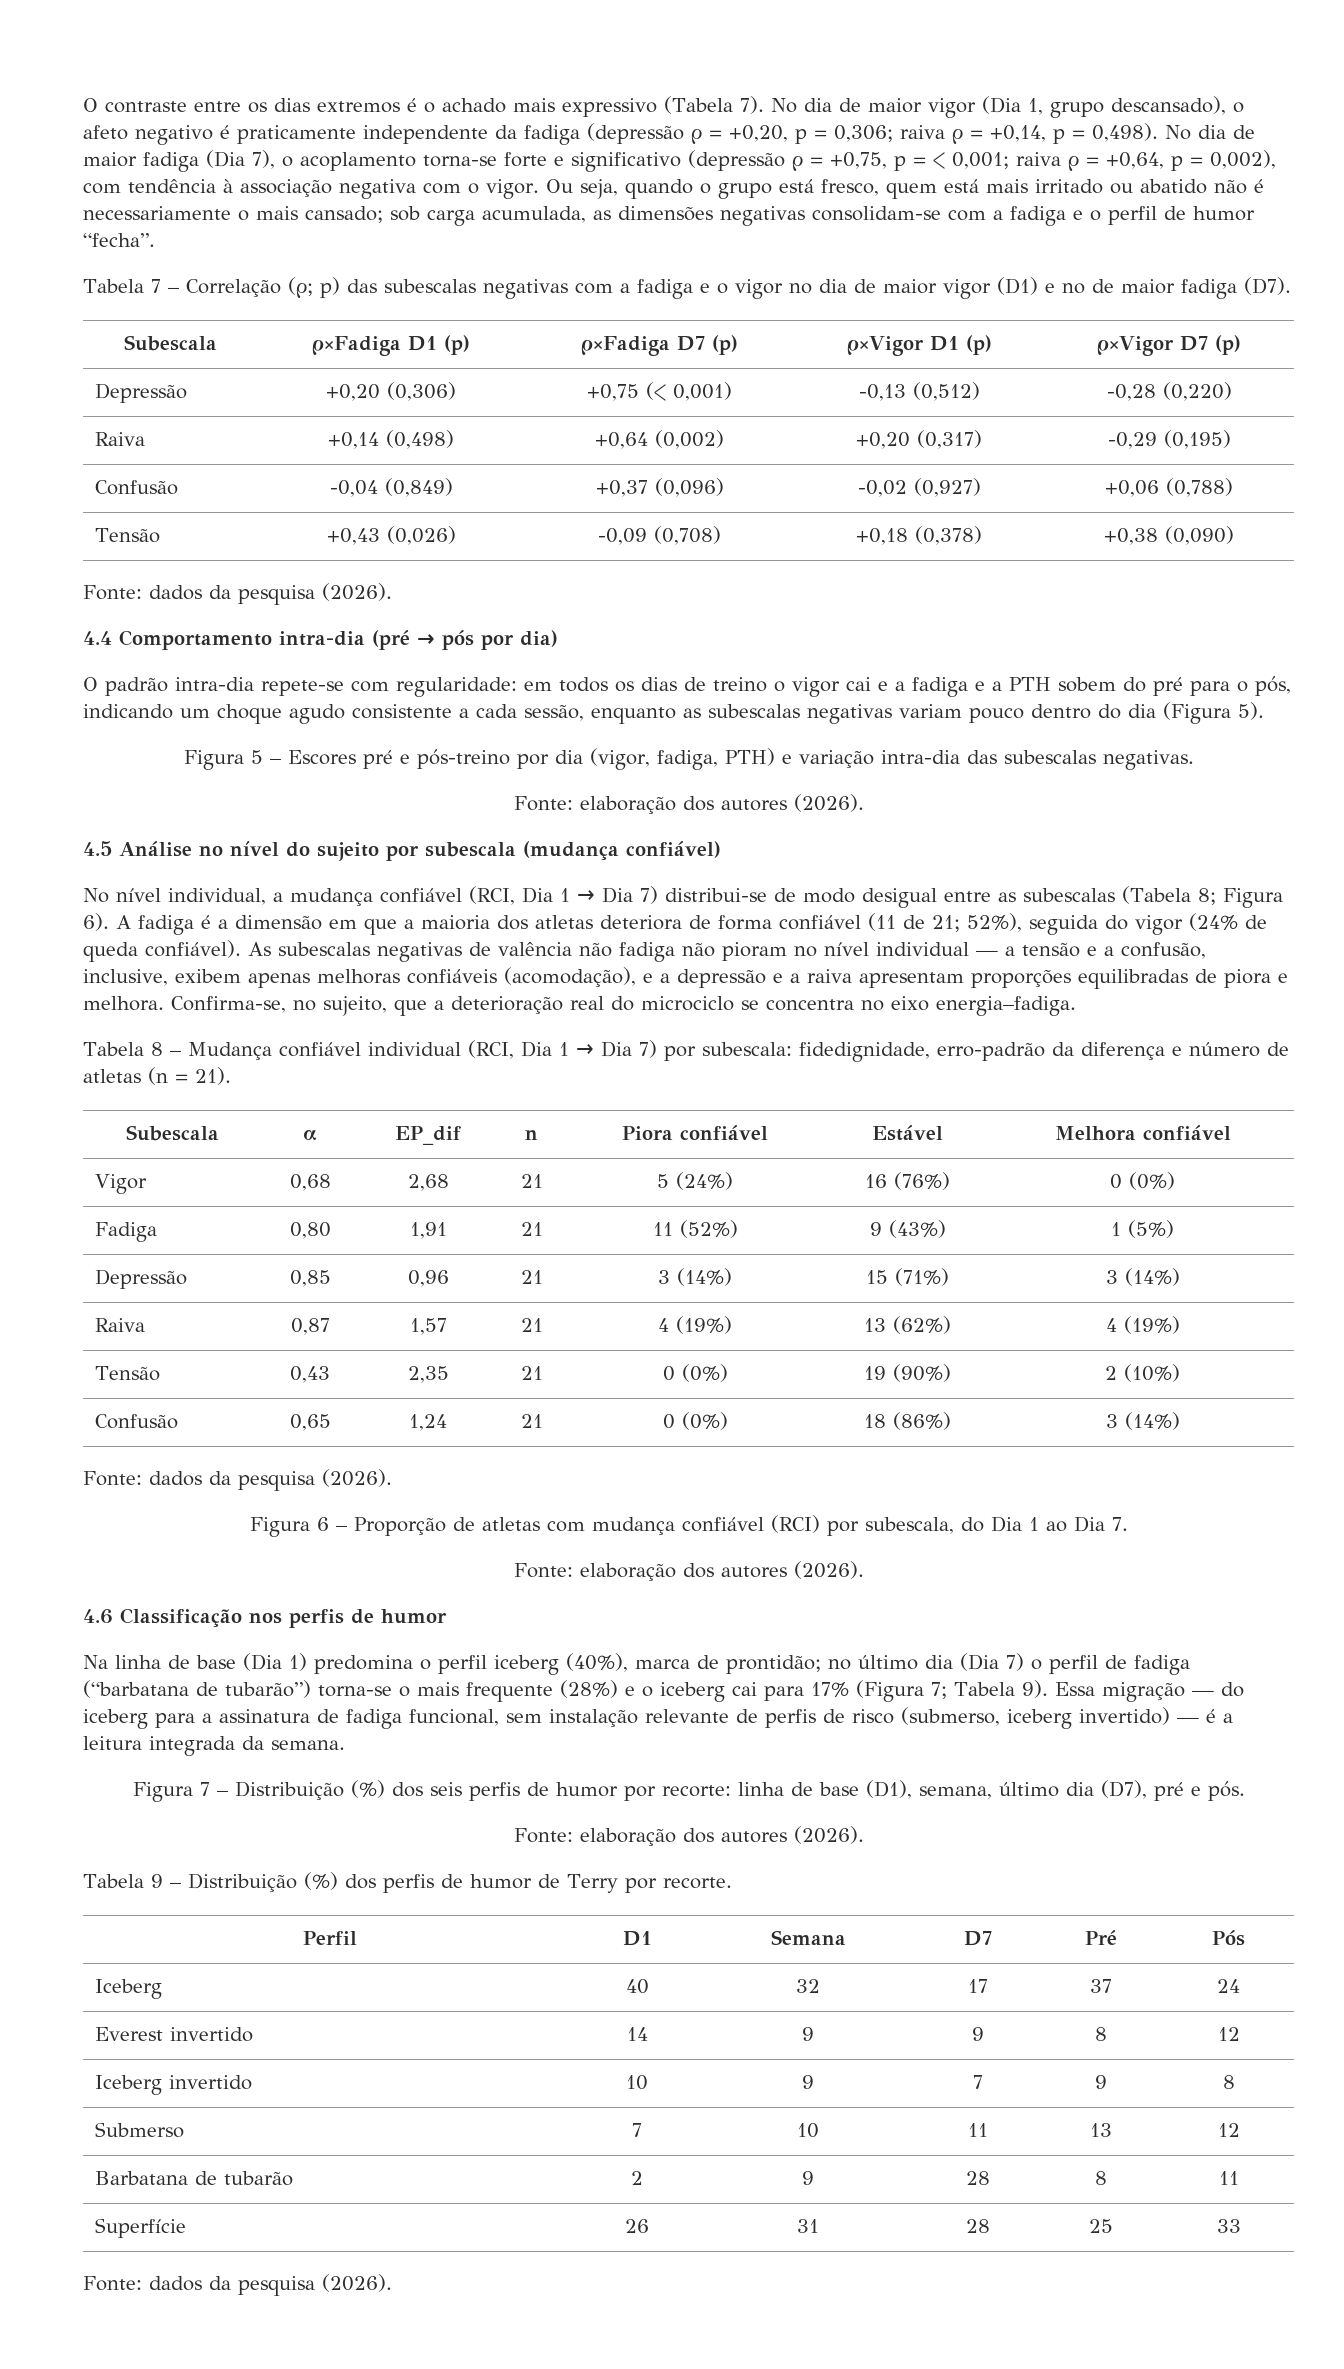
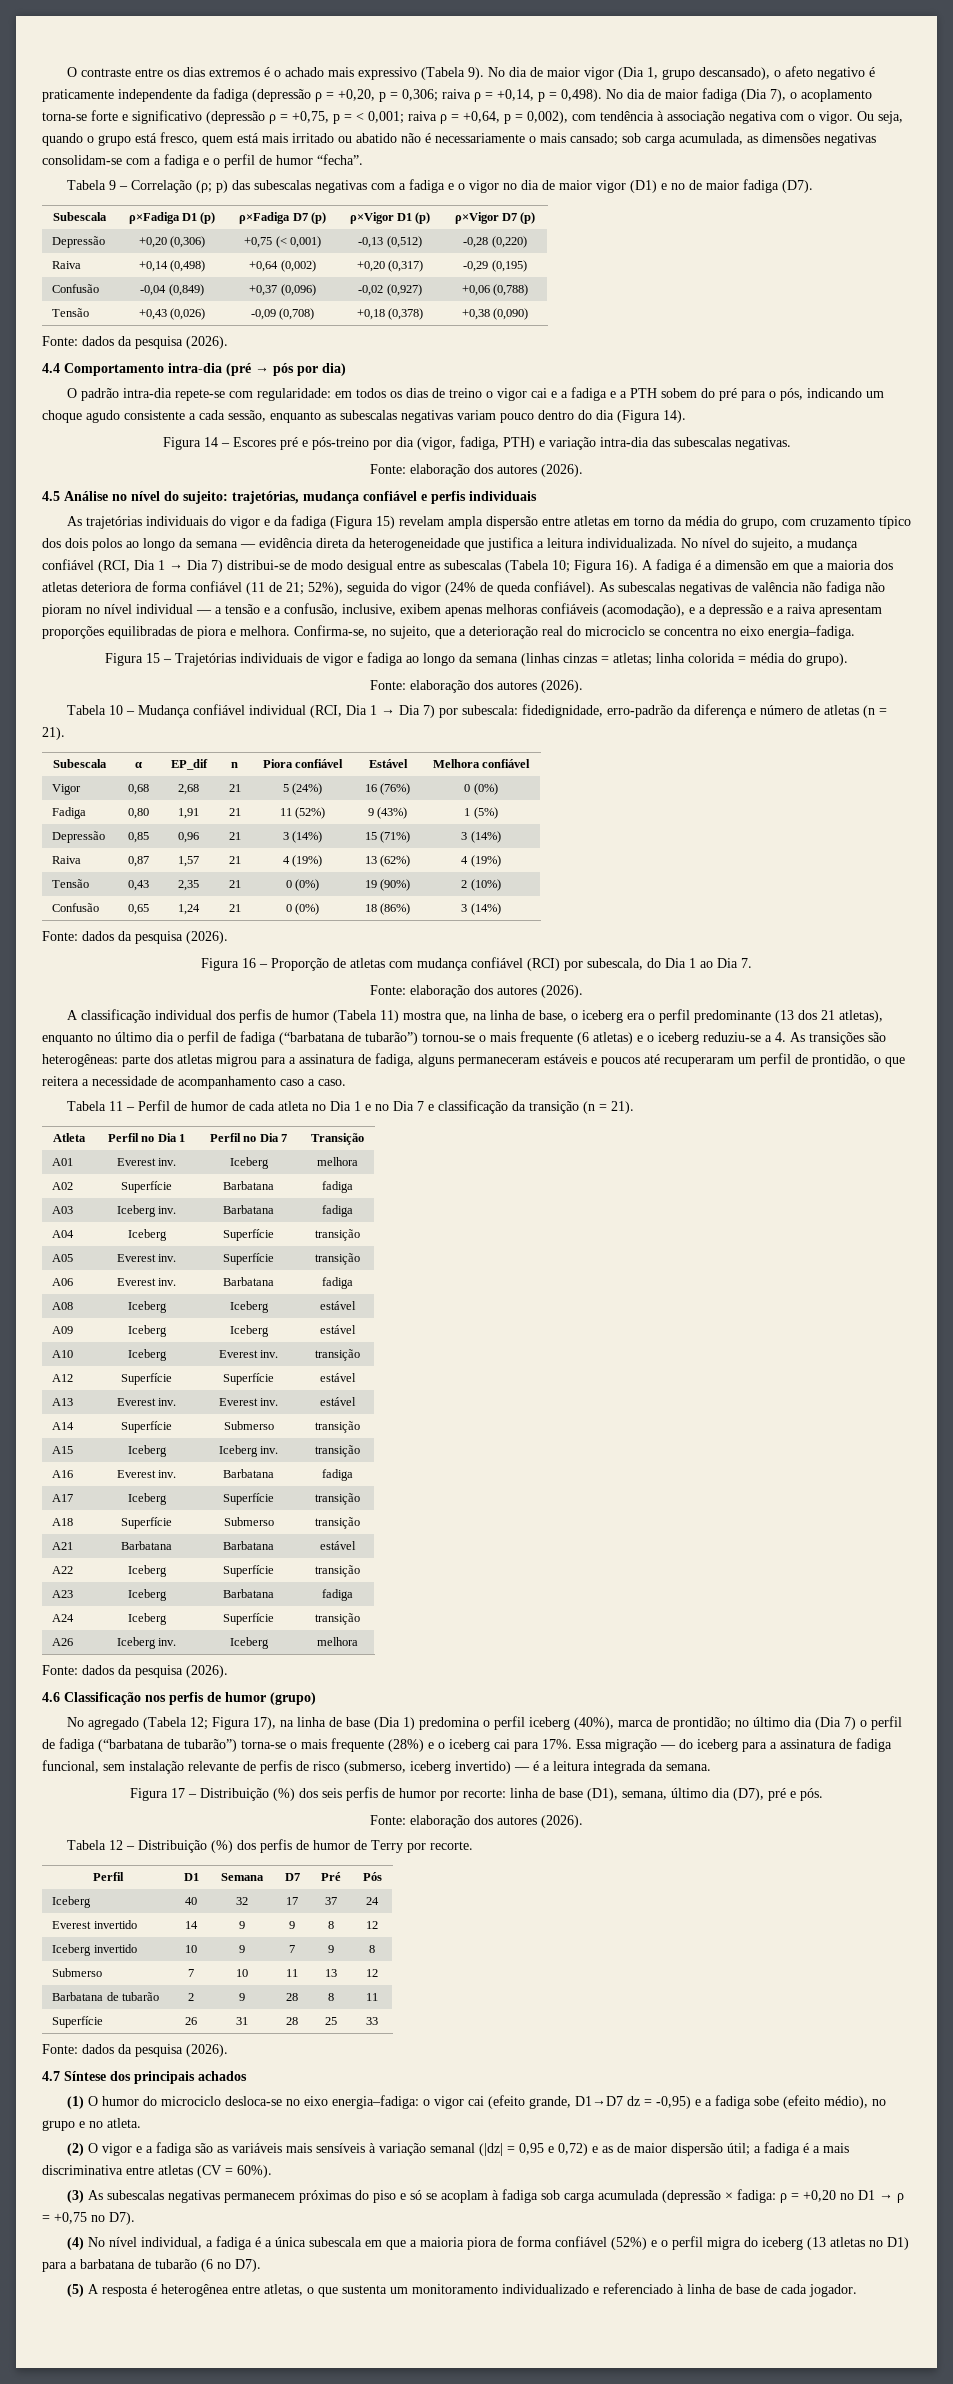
- O contraste entre os dias extremos é o achado mais expressivo (Tabela 7).
+ O contraste entre os dias extremos é o achado mais expressivo (Tabela 9).
- Tabela 7 – Correlação (ρ; p) das subescalas negativas com a fadiga e o vigor no dia de maior vigor (D1) e no de maior fadiga (D7).
+ Tabela 9 – Correlação (ρ; p) das subescalas negativas com a fadiga e o vigor no dia de maior vigor (D1) e no de maior fadiga (D7).
- em todos os dias de treino o vigor cai e a fadiga e a PTH sobem do pré para o pós, indicando um choque agudo consistente a cada sessão, enquanto as subescalas negativas variam pouco dentro do dia (Figura 5).
- Figura 5 – Escores pré e pós-treino por dia (vigor, fadiga, PTH) e variação intra-dia das subescalas negativas.
+ em todos os dias de treino o vigor cai e a fadiga e a PTH sobem do pré para o pós, indicando um choque agudo consistente a cada sessão, enquanto as subescalas negativas variam pouco dentro do dia (Figura 14).
+ Figura 14 – Escores pré e pós-treino por dia (vigor, fadiga, PTH) e variação intra-dia das subescalas negativas.
- 4.5 Análise no nível do sujeito por subescala (mudança confiável)
- No nível individual, a mudança confiável (RCI, Dia 1 → Dia 7) distribui-se de modo desigual entre as subescalas (Tabela 8; Figura 6).
+ 4.5 Análise no nível do sujeito: trajetórias, mudança confiável e perfis individuais
+ As trajetórias individuais do vigor e da fadiga (Figura 15) revelam ampla dispersão entre atletas em torno da média do grupo, com cruzamento típico dos dois polos ao longo da semana — evidência direta da heterogeneidade que justifica a leitura individualizada. No nível do sujeito, a mudança confiável (RCI, Dia 1 → Dia 7) distribui-se de modo desigual entre as subescalas (Tabela 10; Figura 16).
- Tabela 8 – Mudança confiável individual (RCI, Dia 1 → Dia 7) por subescala: fidedignidade, erro-padrão da diferença e número de atletas (n = 21).
+ Figura 15 – Trajetórias individuais de vigor e fadiga ao longo da semana (linhas cinzas = atletas; linha colorida = média do grupo).
+ Fonte: elaboração dos autores (2026).
+ Tabela 10 – Mudança confiável individual (RCI, Dia 1 → Dia 7) por subescala: fidedignidade, erro-padrão da diferença e número de atletas (n = 21).
- Figura 6 – Proporção de atletas com mudança confiável (RCI) por subescala, do Dia 1 ao Dia 7.
+ Figura 16 – Proporção de atletas com mudança confiável (RCI) por subescala, do Dia 1 ao Dia 7.
+ A classificação individual dos perfis de humor (Tabela 11) mostra que, na linha de base, o iceberg era o perfil predominante (13 dos 21 atletas), enquanto no último dia o perfil de fadiga (“barbatana de tubarão”) tornou-se o mais frequente (6 atletas) e o iceberg reduziu-se a 4. As transições são heterogêneas: parte dos atletas migrou para a assinatura de fadiga, alguns permaneceram estáveis e poucos até recuperaram um perfil de prontidão, o que reitera a necessidade de acompanhamento caso a caso.
+ Tabela 11 – Perfil de humor de cada atleta no Dia 1 e no Dia 7 e classificação da transição (n = 21).
+ Atleta | Perfil no Dia 1 | Perfil no Dia 7 | Transição
+ A01 | Everest inv. | Iceberg | melhora
+ A02 | Superfície | Barbatana | fadiga
+ A03 | Iceberg inv. | Barbatana | fadiga
+ A04 | Iceberg | Superfície | transição
+ A05 | Everest inv. | Superfície | transição
+ A06 | Everest inv. | Barbatana | fadiga
+ A08 | Iceberg | Iceberg | estável
+ A09 | Iceberg | Iceberg | estável
+ A10 | Iceberg | Everest inv. | transição
+ A12 | Superfície | Superfície | estável
+ A13 | Everest inv. | Everest inv. | estável
+ A14 | Superfície | Submerso | transição
+ A15 | Iceberg | Iceberg inv. | transição
+ A16 | Everest inv. | Barbatana | fadiga
+ A17 | Iceberg | Superfície | transição
+ A18 | Superfície | Submerso | transição
+ A21 | Barbatana | Barbatana | estável
+ A22 | Iceberg | Superfície | transição
+ A23 | Iceberg | Barbatana | fadiga
+ A24 | Iceberg | Superfície | transição
+ A26 | Iceberg inv. | Iceberg | melhora
+ Fonte: dados da pesquisa (2026).
- 4.6 Classificação nos perfis de humor
- Na linha de base (Dia 1) predomina o perfil iceberg (40%), marca de prontidão; no último dia (Dia 7) o perfil de fadiga (“barbatana de tubarão”) torna-se o mais frequente (28%) e o iceberg cai para 17% (Figura 7; Tabela 9).
+ 4.6 Classificação nos perfis de humor (grupo)
+ No agregado (Tabela 12; Figura 17), na linha de base (Dia 1) predomina o perfil iceberg (40%), marca de prontidão; no último dia (Dia 7) o perfil de fadiga (“barbatana de tubarão”) torna-se o mais frequente (28%) e o iceberg cai para 17%.
- Figura 7 – Distribuição (%) dos seis perfis de humor por recorte: linha de base (D1), semana, último dia (D7), pré e pós.
+ Figura 17 – Distribuição (%) dos seis perfis de humor por recorte: linha de base (D1), semana, último dia (D7), pré e pós.
- Tabela 9 – Distribuição (%) dos perfis de humor de Terry por recorte.
+ Tabela 12 – Distribuição (%) dos perfis de humor de Terry por recorte.
+ 4.7 Síntese dos principais achados
+ (1) O humor do microciclo desloca-se no eixo energia–fadiga: o vigor cai (efeito grande, D1→D7 dz = -0,95) e a fadiga sobe (efeito médio), no grupo e no atleta.
+ (2) O vigor e a fadiga são as variáveis mais sensíveis à variação semanal (|dz| = 0,95 e 0,72) e as de maior dispersão útil; a fadiga é a mais discriminativa entre atletas (CV = 60%).
+ (3) As subescalas negativas permanecem próximas do piso e só se acoplam à fadiga sob carga acumulada (depressão × fadiga: ρ = +0,20 no D1 → ρ = +0,75 no D7).
+ (4) No nível individual, a fadiga é a única subescala em que a maioria piora de forma confiável (52%) e o perfil migra do iceberg (13 atletas no D1) para a barbatana de tubarão (6 no D7).
+ (5) A resposta é heterogênea entre atletas, o que sustenta um monitoramento individualizado e referenciado à linha de base de cada jogador.

